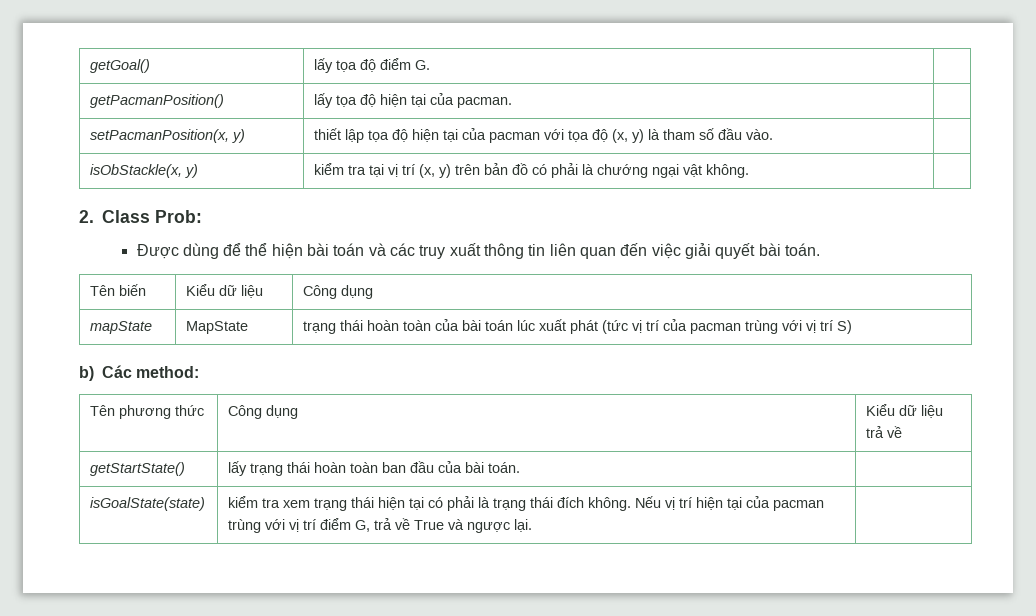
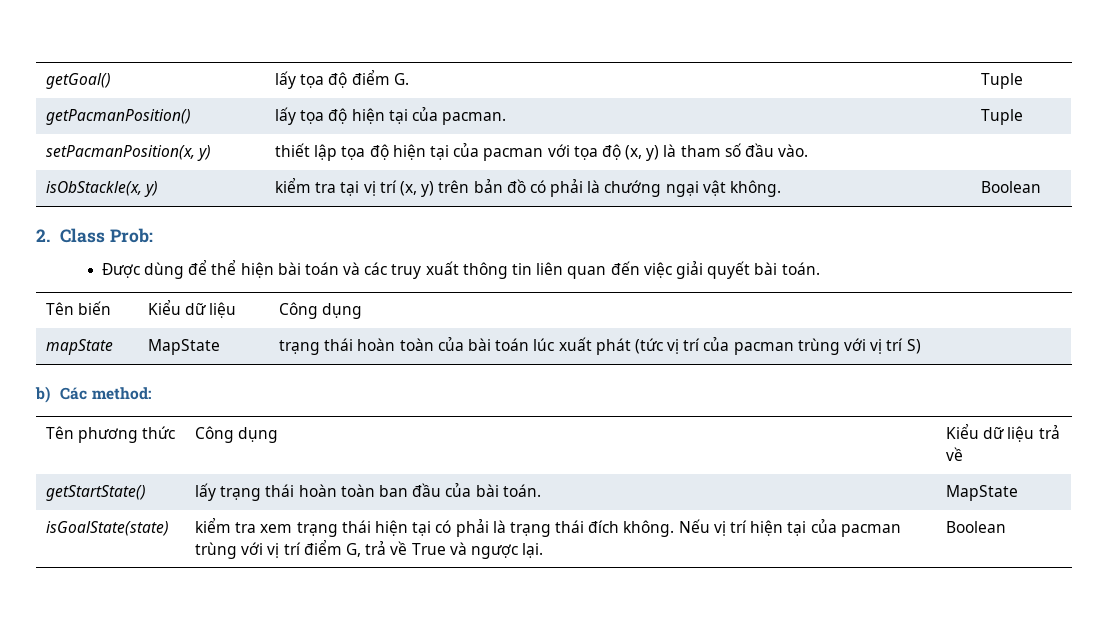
- getGoal() | lấy tọa độ điểm G. |
+ getGoal() | lấy tọa độ điểm G. | Tuple
- getPacmanPosition() | lấy tọa độ hiện tại của pacman. |
+ getPacmanPosition() | lấy tọa độ hiện tại của pacman. | Tuple
- isObStackle(x, y) | kiểm tra tại vị trí (x, y) trên bản đồ có phải là chướng ngại vật không. |
+ isObStackle(x, y) | kiểm tra tại vị trí (x, y) trên bản đồ có phải là chướng ngại vật không. | Boolean
- getStartState() | lấy trạng thái hoàn toàn ban đầu của bài toán. |
+ getStartState() | lấy trạng thái hoàn toàn ban đầu của bài toán. | MapState
- isGoalState(state) | kiểm tra xem trạng thái hiện tại có phải là trạng thái đích không. Nếu vị trí hiện tại của pacman trùng với vị trí điểm G, trả về True và ngược lại. |
+ isGoalState(state) | kiểm tra xem trạng thái hiện tại có phải là trạng thái đích không. Nếu vị trí hiện tại của pacman trùng với vị trí điểm G, trả về True và ngược lại. | Boolean

